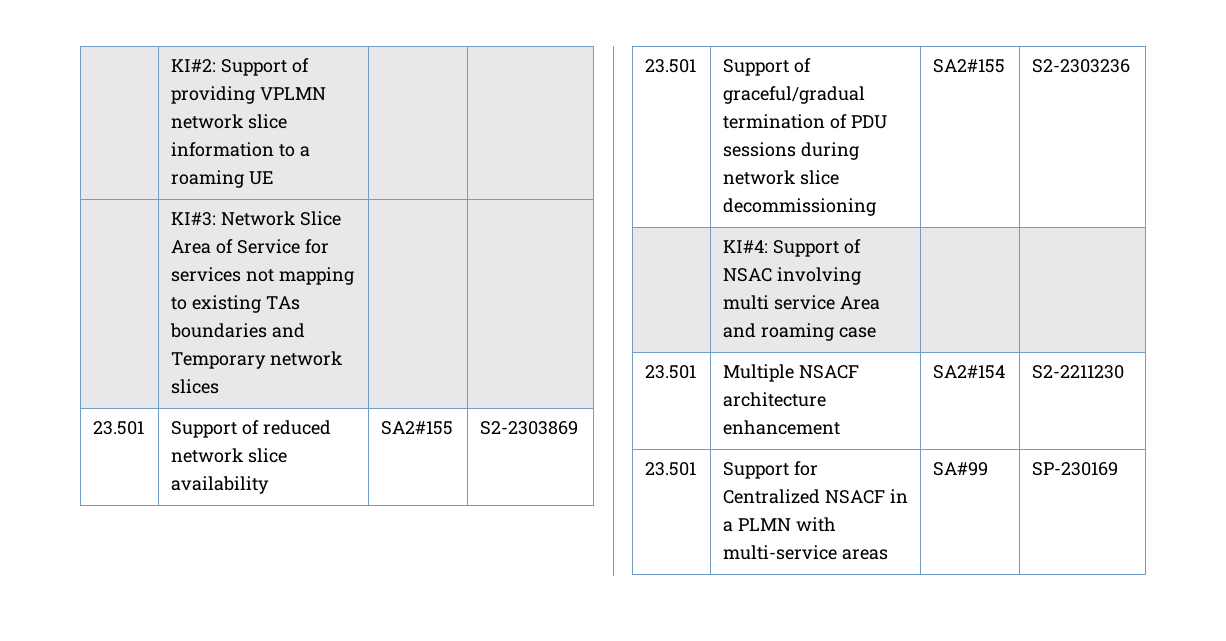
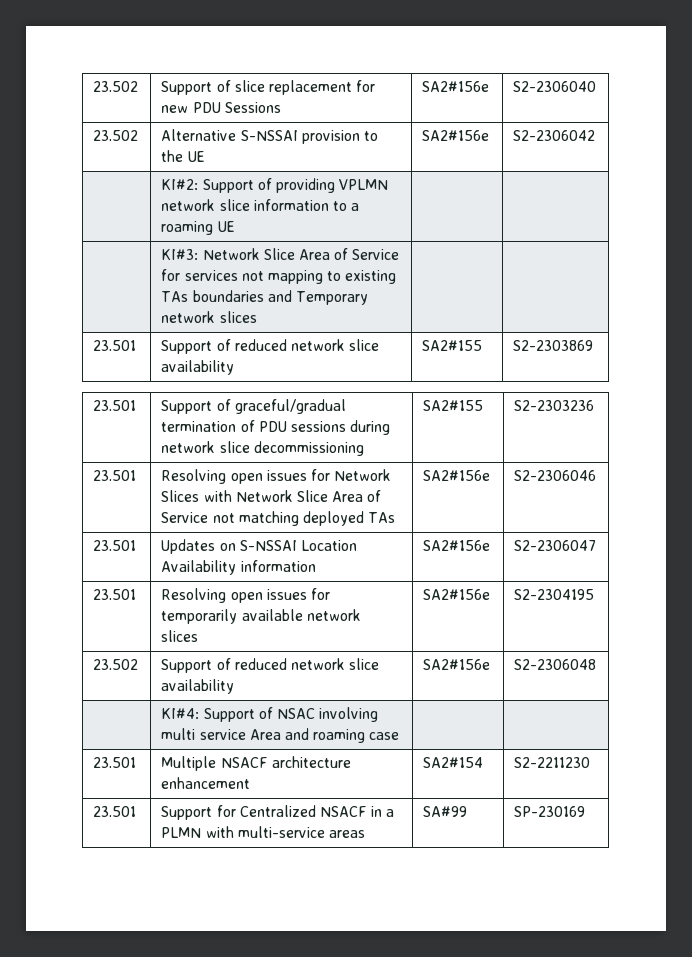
+ 23.502 | Support of slice replacement for new PDU Sessions | SA2#156e | S2-2306040
+ 23.502 | Alternative S-NSSAI provision to the UE | SA2#156e | S2-2306042
+ 23.501 | Resolving open issues for Network Slices with Network Slice Area of Service not matching deployed TAs | SA2#156e | S2-2306046
+ 23.501 | Updates on S-NSSAI Location Availability information | SA2#156e | S2-2306047
+ 23.501 | Resolving open issues for temporarily available network slices | SA2#156e | S2-2304195
+ 23.502 | Support of reduced network slice availability | SA2#156e | S2-2306048

